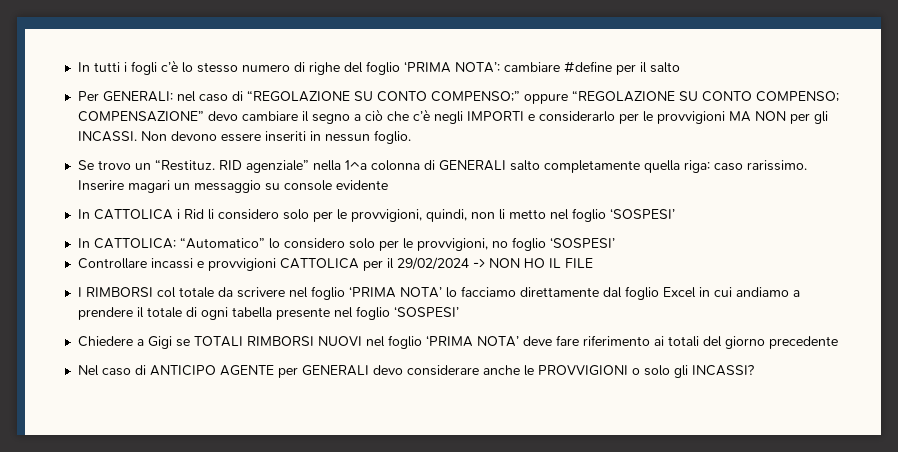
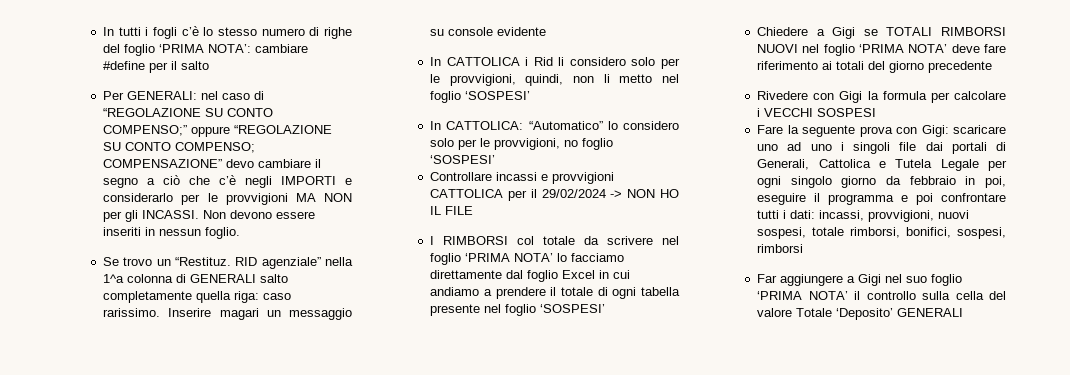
- Nel caso di ANTICIPO AGENTE per GENERALI devo considerare anche le PROVVIGIONI o solo gli INCASSI?
+ Rivedere con Gigi la formula per calcolare i VECCHI SOSPESI
+ Fare la seguente prova con Gigi: scaricare uno ad uno i singoli file dai portali di Generali, Cattolica e Tutela Legale per ogni singolo giorno da febbraio in poi, eseguire il programma e poi confrontare tutti i dati: incassi, provvigioni, nuovi sospesi, totale rimborsi, bonifici, sospesi, rimborsi
+ Far aggiungere a Gigi nel suo foglio ‘PRIMA NOTA’ il controllo sulla cella del valore Totale ‘Deposito’ GENERALI

